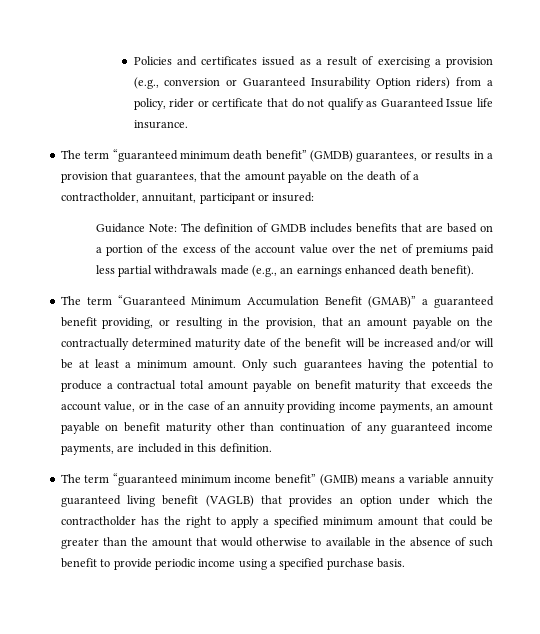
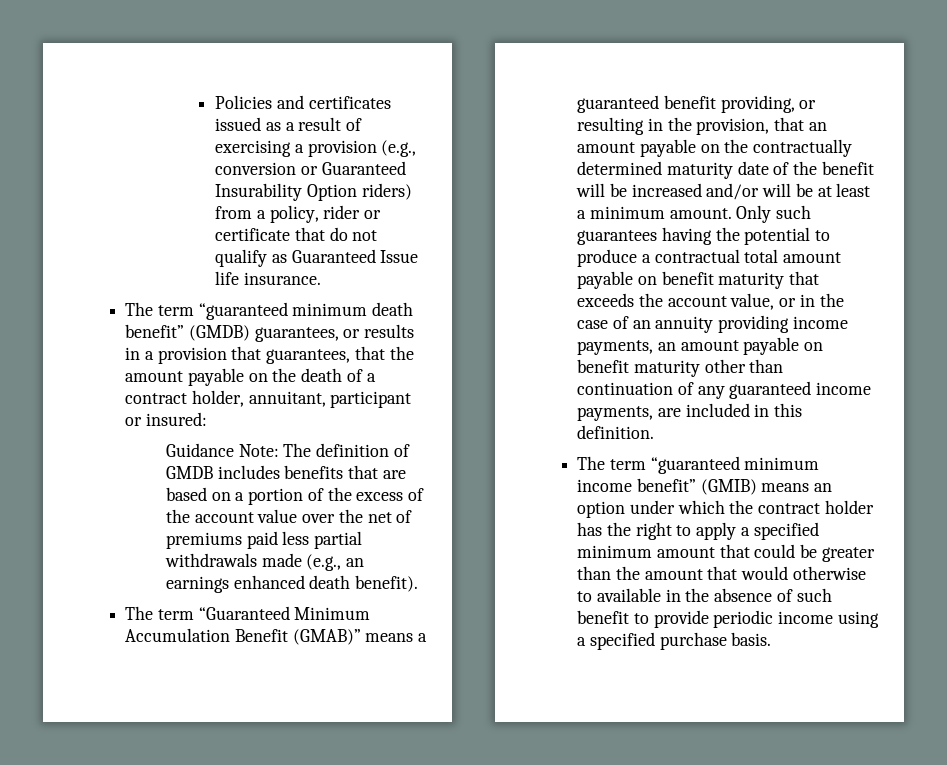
- The term “guaranteed minimum death benefit” (GMDB) guarantees, or results in a provision that guarantees, that the amount payable on the death of a contractholder, annuitant, participant or insured:
+ The term “guaranteed minimum death benefit” (GMDB) guarantees, or results in a provision that guarantees, that the amount payable on the death of a contract holder, annuitant, participant or insured:
- The term “Guaranteed Minimum Accumulation Benefit (GMAB)” a guaranteed benefit providing, or resulting in the provision, that an amount payable on the contractually determined maturity date of the benefit will be increased and/or will be at least a minimum amount.
+ The term “Guaranteed Minimum Accumulation Benefit (GMAB)” means a guaranteed benefit providing, or resulting in the provision, that an amount payable on the contractually determined maturity date of the benefit will be increased and/or will be at least a minimum amount.
- The term “guaranteed minimum income benefit” (GMIB) means a variable annuity guaranteed living benefit (VAGLB) that provides an option under which the contractholder has the right to apply a specified minimum amount that could be greater than the amount that would otherwise to available in the absence of such benefit to provide periodic income using a specified purchase basis.
+ The term “guaranteed minimum income benefit” (GMIB) means an option under which the contract holder has the right to apply a specified minimum amount that could be greater than the amount that would otherwise to available in the absence of such benefit to provide periodic income using a specified purchase basis.

